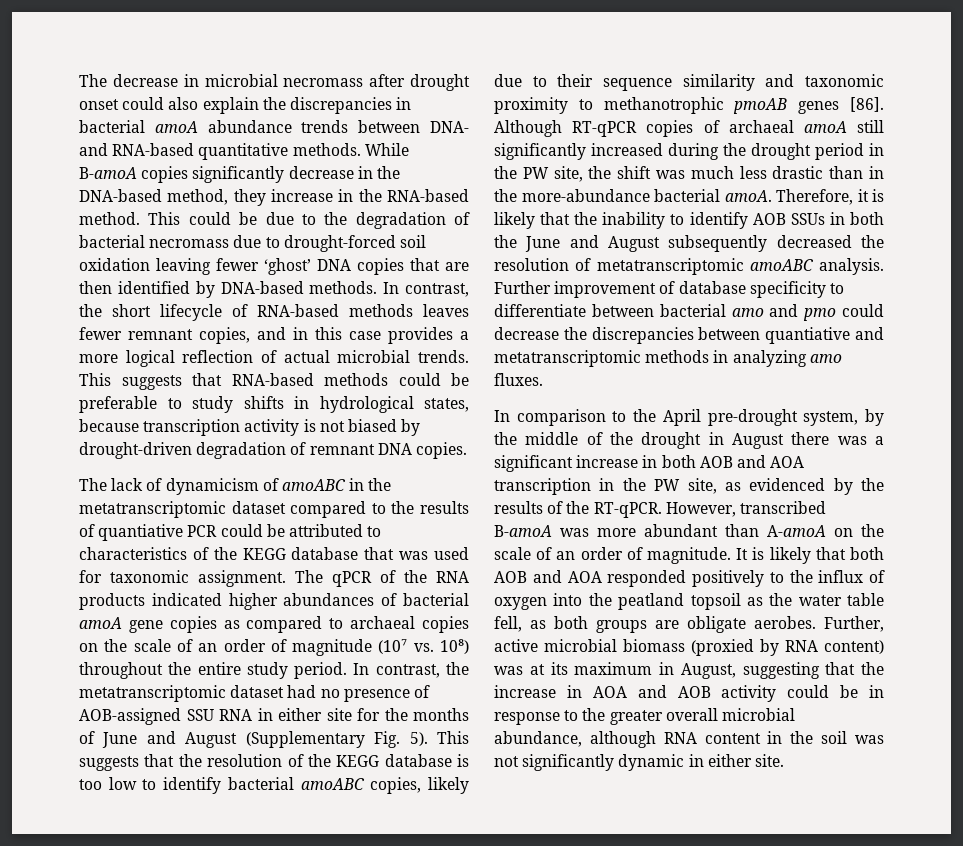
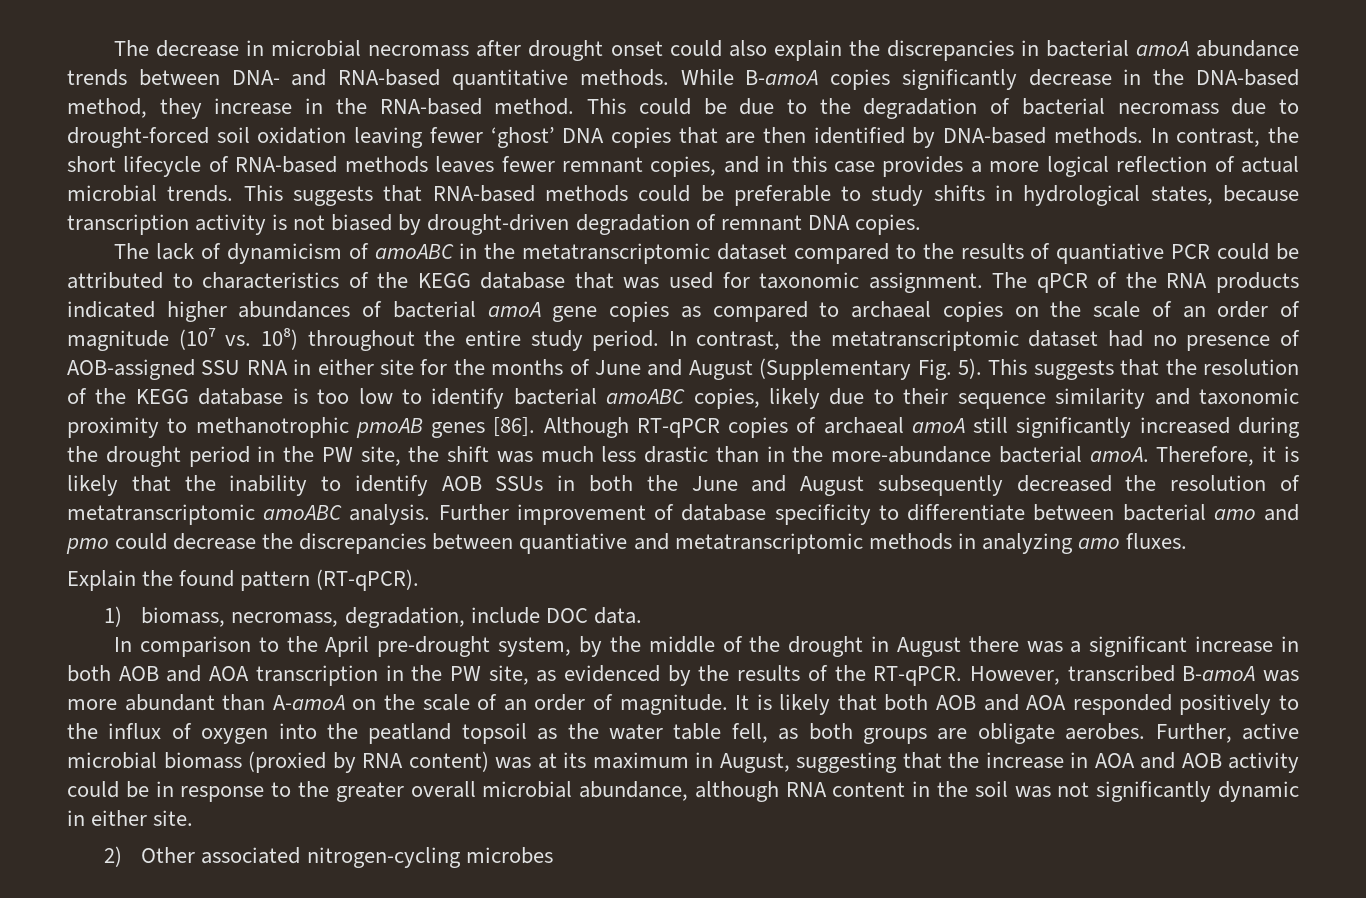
+ Explain the found pattern (RT-qPCR).
+ 1) biomass, necromass, degradation, include DOC data.
+ 2) Other associated nitrogen-cycling microbes

